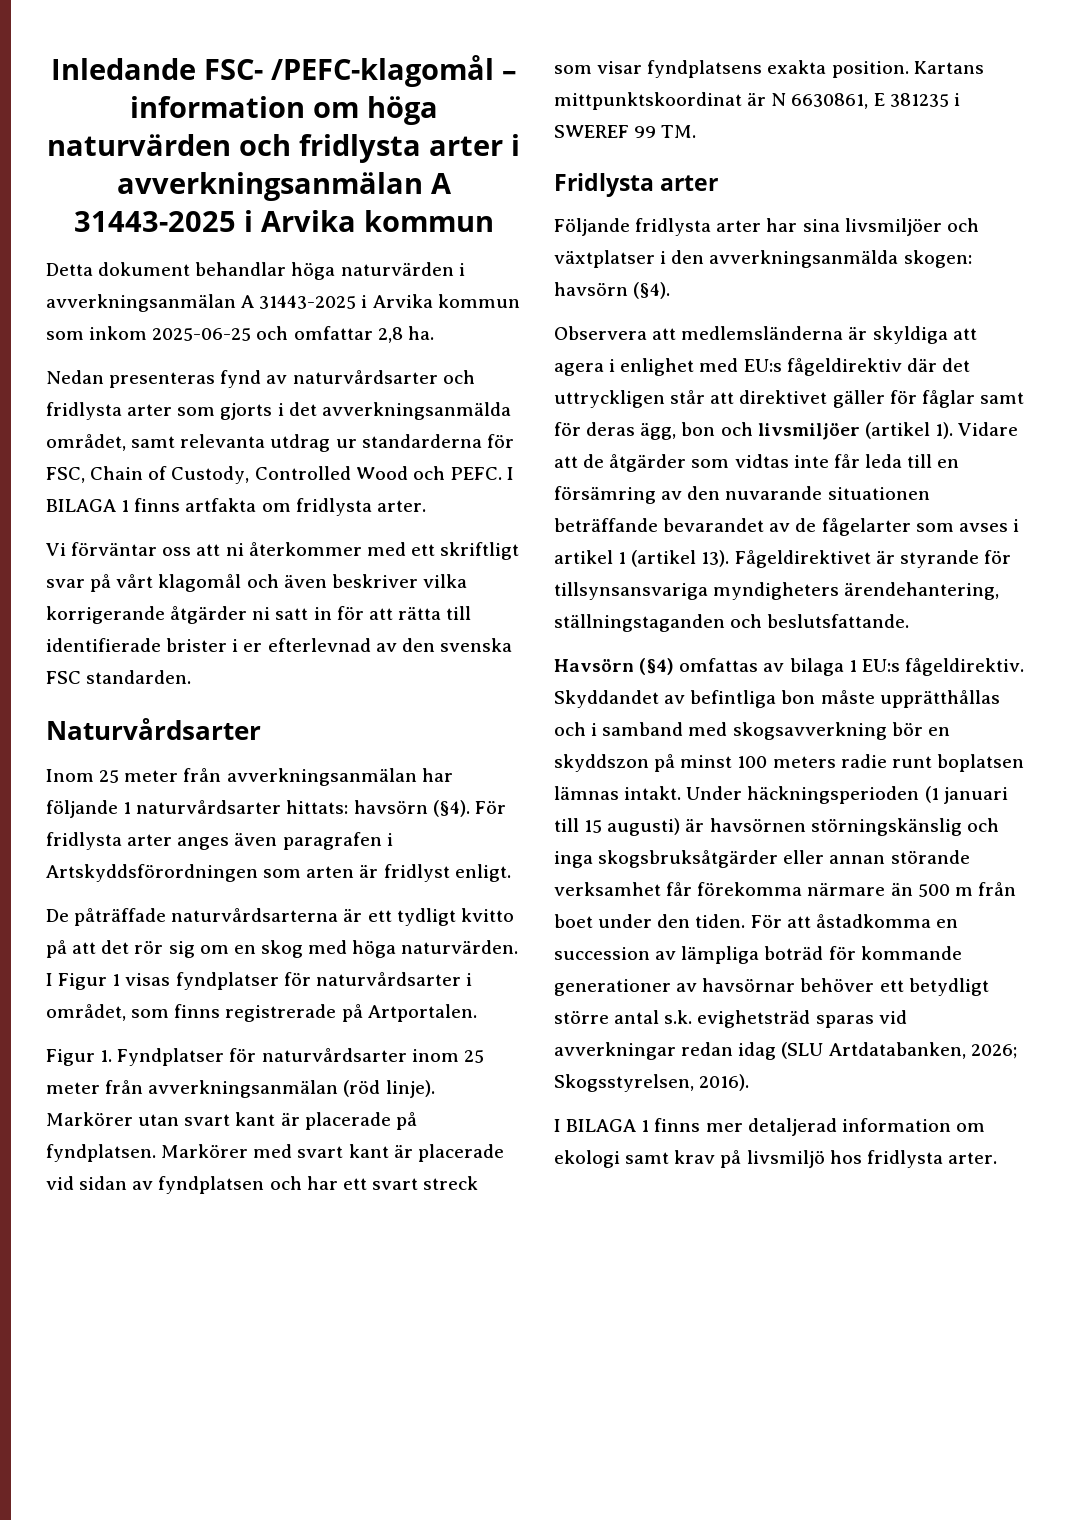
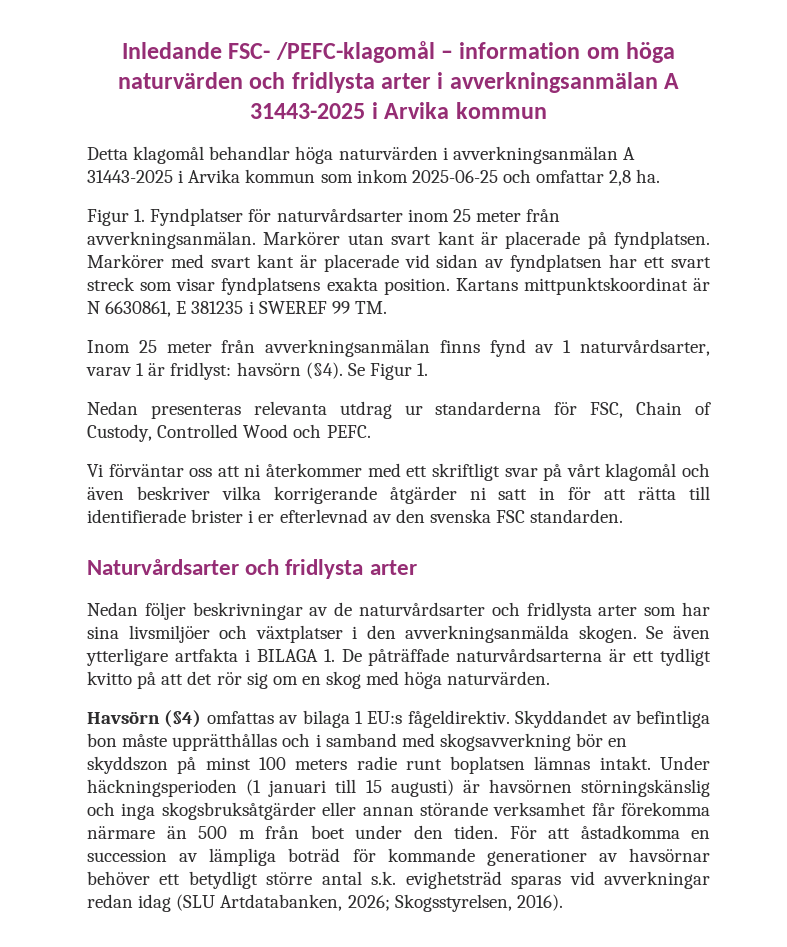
- Detta dokument behandlar höga naturvärden i avverkningsanmälan A 31443-2025 i Arvika kommun som inkom 2025-06-25 och omfattar 2,8 ha.
+ Detta klagomål behandlar höga naturvärden i avverkningsanmälan A 31443-2025 i Arvika kommun som inkom 2025-06-25 och omfattar 2,8 ha.
- Nedan presenteras fynd av naturvårdsarter och fridlysta arter som gjorts i det avverkningsanmälda området, samt relevanta utdrag ur standarderna för FSC, Chain of Custody, Controlled Wood och PEFC. I BILAGA 1 finns artfakta om fridlysta arter.
+ Figur 1. Fyndplatser för naturvårdsarter inom 25 meter från avverkningsanmälan. Markörer utan svart kant är placerade på fyndplatsen. Markörer med svart kant är placerade vid sidan av fyndplatsen har ett svart streck som visar fyndplatsens exakta position. Kartans mittpunktskoordinat är N 6630861, E 381235 i SWEREF 99 TM.
+ Inom 25 meter från avverkningsanmälan finns fynd av 1 naturvårdsarter, varav 1 är fridlyst: havsörn (§4). Se Figur 1.
+ Nedan presenteras relevanta utdrag ur standarderna för FSC, Chain of Custody, Controlled Wood och PEFC.
- Naturvårdsarter
- Inom 25 meter från avverkningsanmälan har följande 1 naturvårdsarter hittats: havsörn (§4). För fridlysta arter anges även paragrafen i Artskyddsförordningen som arten är fridlyst enligt.
- De påträffade naturvårdsarterna är ett tydligt kvitto på att det rör sig om en skog med höga naturvärden. I Figur 1 visas fyndplatser för naturvårdsarter i området, som finns registrerade på Artportalen.
- Figur 1. Fyndplatser för naturvårdsarter inom 25 meter från avverkningsanmälan (röd linje). Markörer utan svart kant är placerade på fyndplatsen. Markörer med svart kant är placerade vid sidan av fyndplatsen och har ett svart streck som visar fyndplatsens exakta position. Kartans mittpunktskoordinat är N 6630861, E 381235 i SWEREF 99 TM.
- Fridlysta arter
- Följande fridlysta arter har sina livsmiljöer och växtplatser i den avverkningsanmälda skogen: havsörn (§4).
- Observera att medlemsländerna är skyldiga att agera i enlighet med EU:s fågeldirektiv där det uttryckligen står att direktivet gäller för fåglar samt för deras ägg, bon och livsmiljöer (artikel 1). Vidare att de åtgärder som vidtas inte får leda till en försämring av den nuvarande situationen beträffande bevarandet av de fågelarter som avses i artikel 1 (artikel 13). Fågeldirektivet är styrande för tillsynsansvariga myndigheters ärendehantering, ställningstaganden och beslutsfattande.
+ Naturvårdsarter och fridlysta arter
+ Nedan följer beskrivningar av de naturvårdsarter och fridlysta arter som har sina livsmiljöer och växtplatser i den avverkningsanmälda skogen. Se även ytterligare artfakta i BILAGA 1. De påträffade naturvårdsarterna är ett tydligt kvitto på att det rör sig om en skog med höga naturvärden.
- I BILAGA 1 finns mer detaljerad information om ekologi samt krav på livsmiljö hos fridlysta arter.

